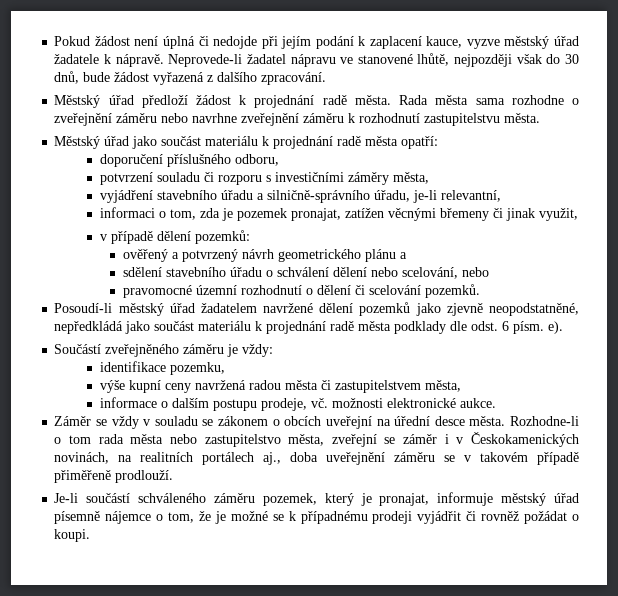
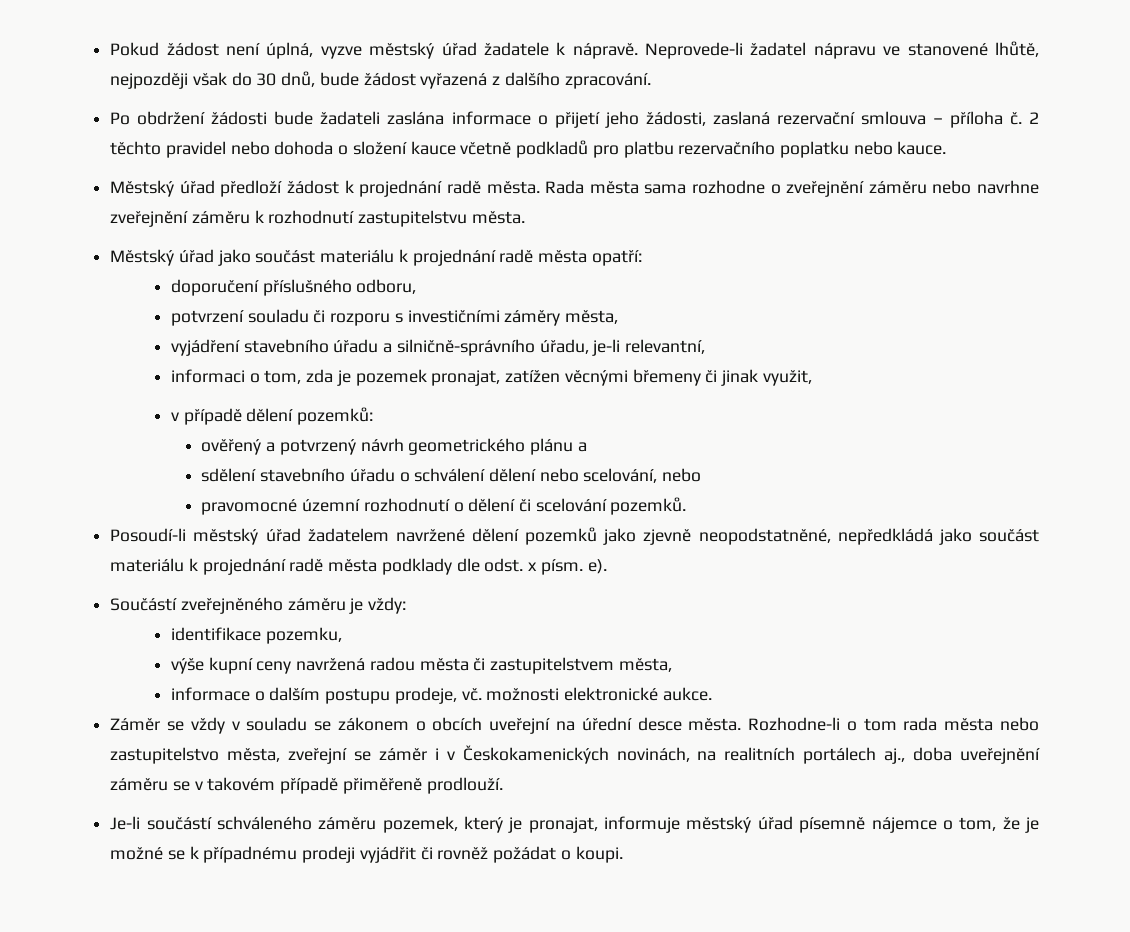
- Pokud žádost není úplná či nedojde při jejím podání k zaplacení kauce, vyzve městský úřad žadatele k nápravě.
+ Pokud žádost není úplná, vyzve městský úřad žadatele k nápravě.
+ Po obdržení žádosti bude žadateli zaslána informace o přijetí jeho žádosti, zaslaná rezervační smlouva – příloha č. 2 těchto pravidel nebo dohoda o složení kauce včetně podkladů pro platbu rezervačního poplatku nebo kauce.
- Posoudí-li městský úřad žadatelem navržené dělení pozemků jako zjevně neopodstatněné, nepředkládá jako součást materiálu k projednání radě města podklady dle odst. 6 písm. e).
+ Posoudí-li městský úřad žadatelem navržené dělení pozemků jako zjevně neopodstatněné, nepředkládá jako součást materiálu k projednání radě města podklady dle odst. x písm. e).

